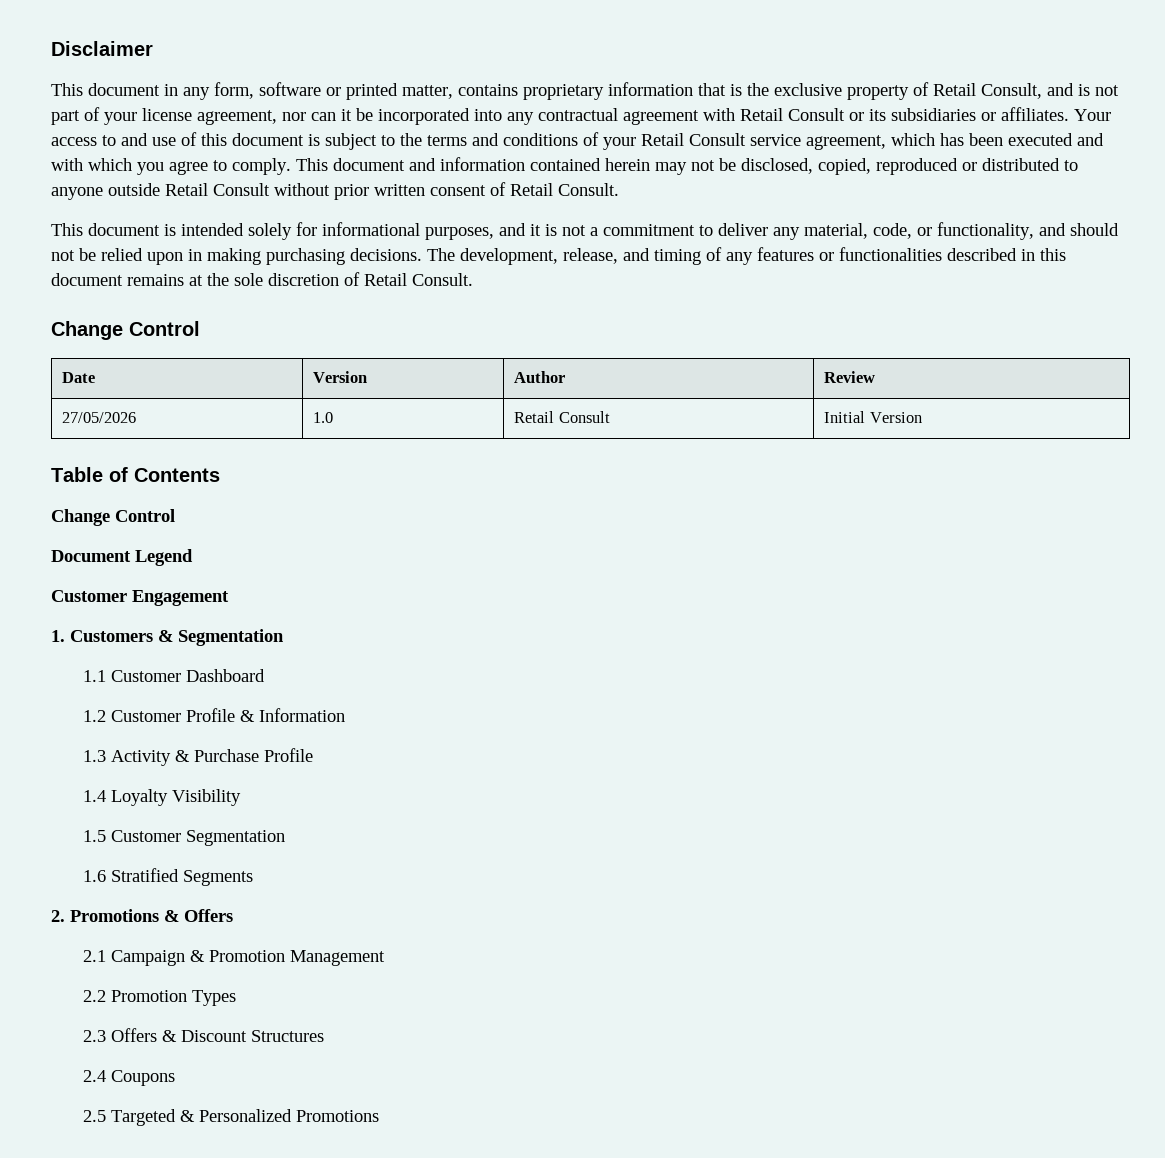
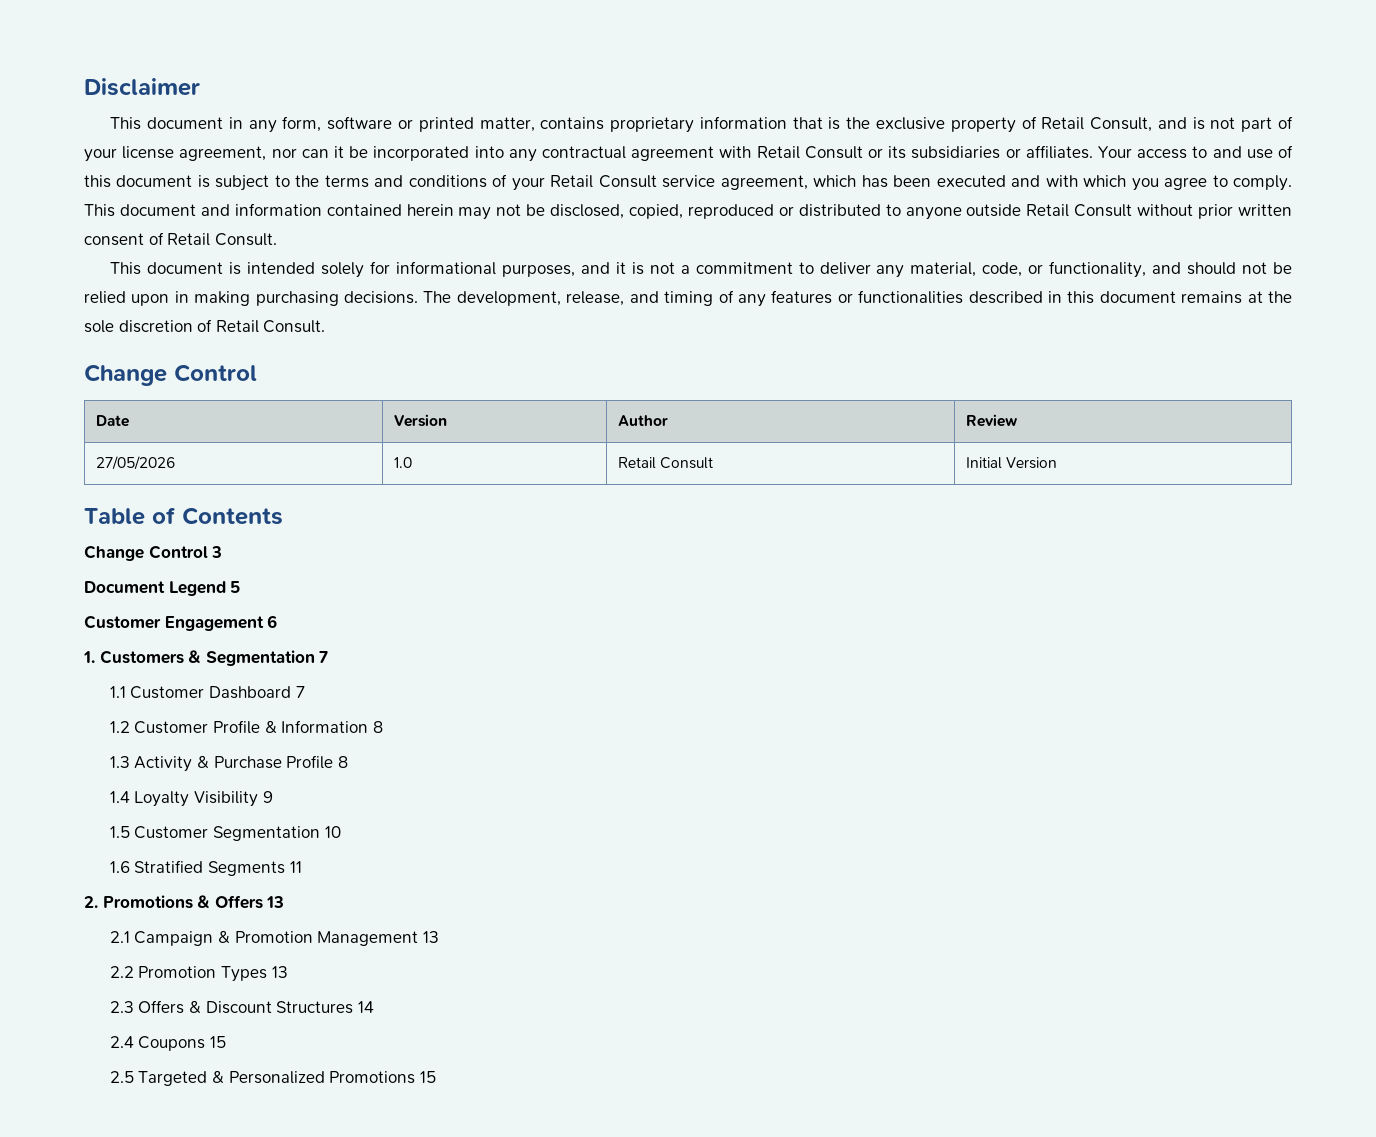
  Table of Contents
- Change Control
+ Change Control 3
- Document Legend
+ Document Legend 5
- Customer Engagement
+ Customer Engagement 6
- 1. Customers & Segmentation
+ 1. Customers & Segmentation 7
- 1.1 Customer Dashboard
+ 1.1 Customer Dashboard 7
- 1.2 Customer Profile & Information
+ 1.2 Customer Profile & Information 8
- 1.3 Activity & Purchase Profile
+ 1.3 Activity & Purchase Profile 8
- 1.4 Loyalty Visibility
+ 1.4 Loyalty Visibility 9
- 1.5 Customer Segmentation
+ 1.5 Customer Segmentation 10
- 1.6 Stratified Segments
+ 1.6 Stratified Segments 11
- 2. Promotions & Offers
+ 2. Promotions & Offers 13
- 2.1 Campaign & Promotion Management
+ 2.1 Campaign & Promotion Management 13
- 2.2 Promotion Types
+ 2.2 Promotion Types 13
- 2.3 Offers & Discount Structures
+ 2.3 Offers & Discount Structures 14
- 2.4 Coupons
+ 2.4 Coupons 15
- 2.5 Targeted & Personalized Promotions
+ 2.5 Targeted & Personalized Promotions 15

